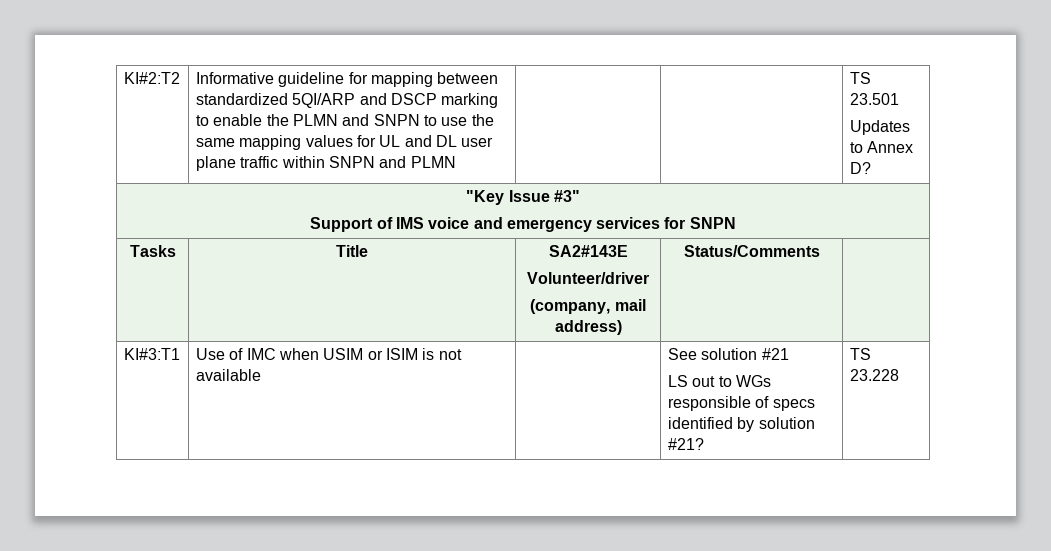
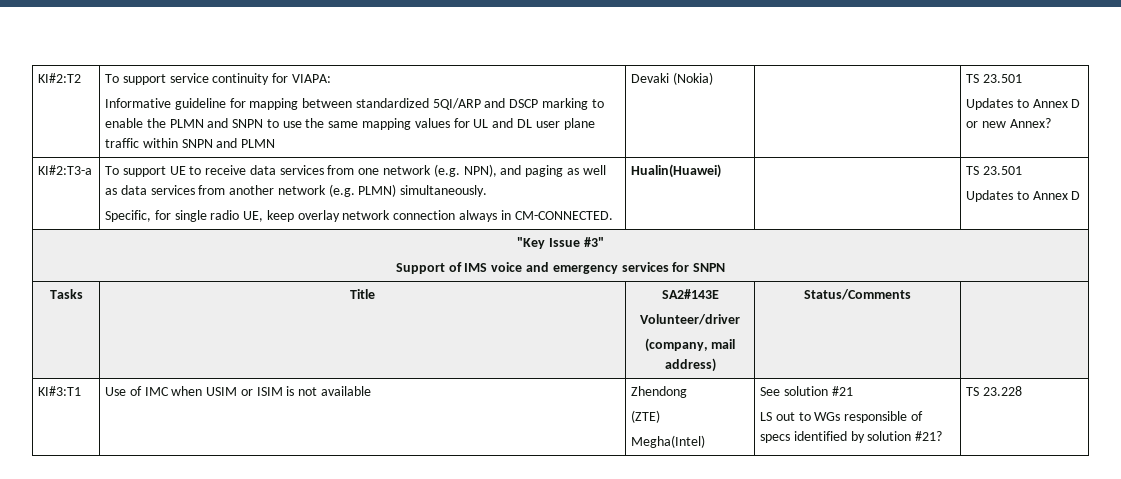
+ To support service continuity for VIAPA:
- TS 23.501
- Updates to Annex D?
+ Devaki (Nokia) | | TS 23.501
+ Updates to Annex D or new Annex?
+ KI#2:T3-a | To support UE to receive data services from one network (e.g. NPN), and paging as well as data services from another network (e.g. PLMN) simultaneously.
+ Specific, for single radio UE, keep overlay network connection always in CM-CONNECTED. | Hualin(Huawei) | | TS 23.501
+ Updates to Annex D
- KI#3:T1 | Use of IMC when USIM or ISIM is not available | | See solution #21
+ KI#3:T1 | Use of IMC when USIM or ISIM is not available | Zhendong
+ (ZTE)
+ Megha(Intel) | See solution #21

